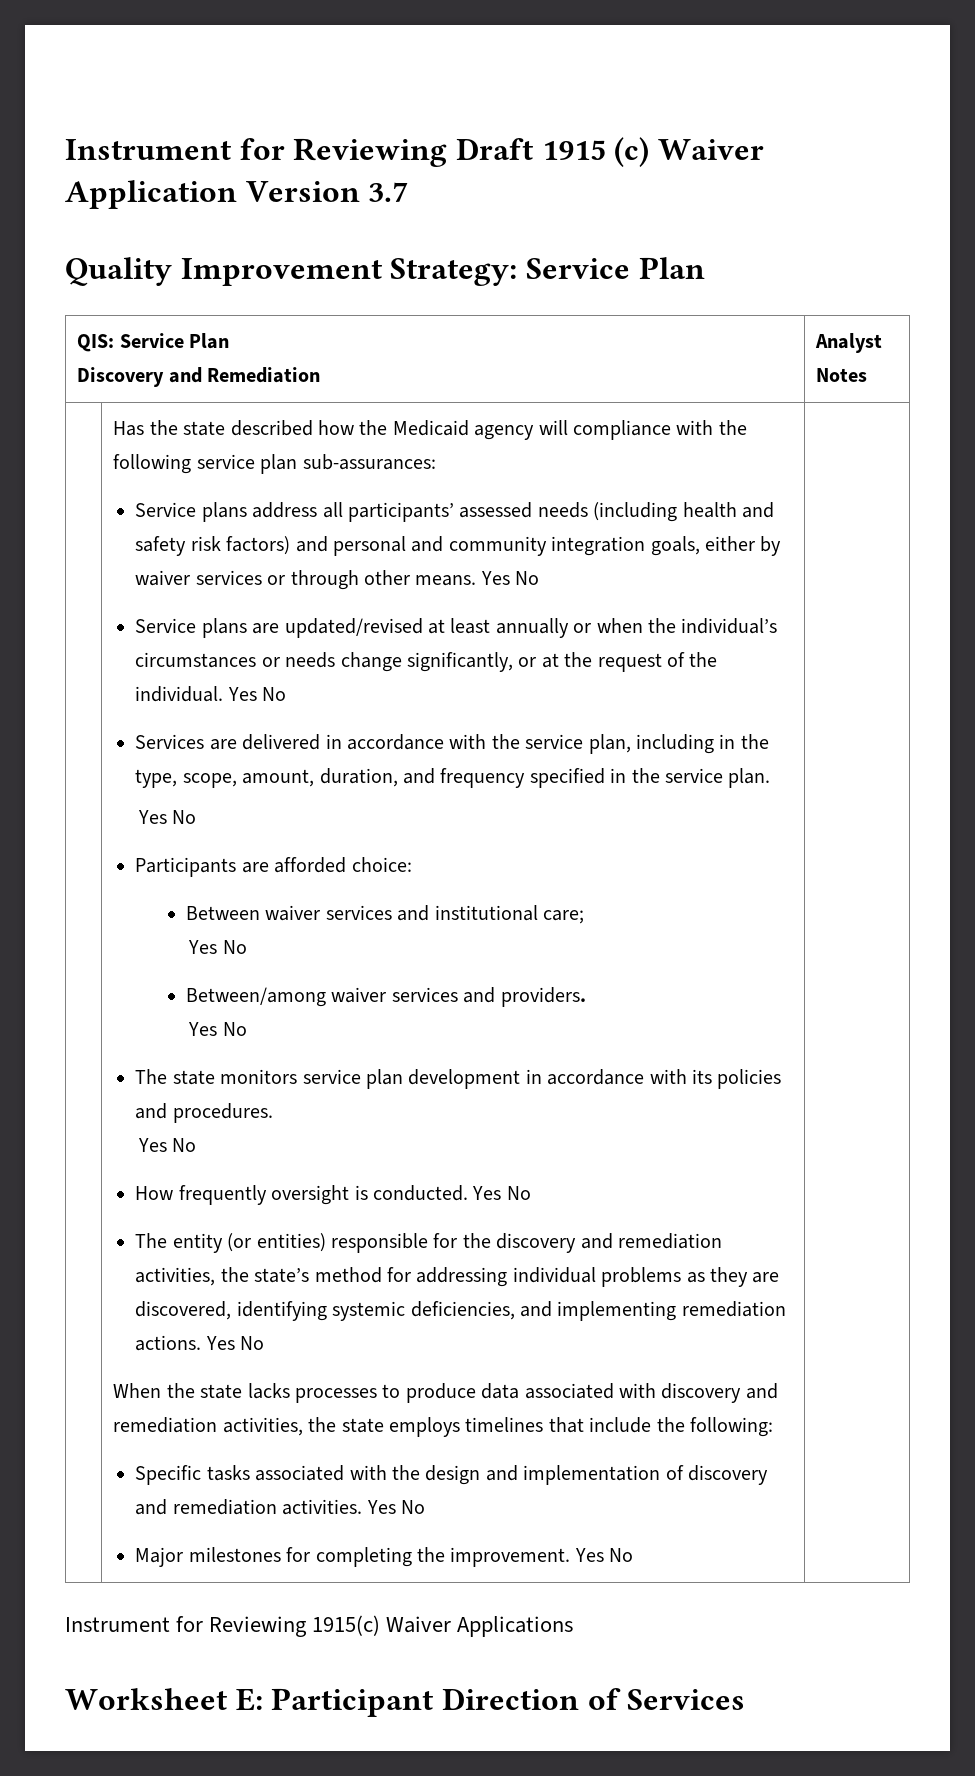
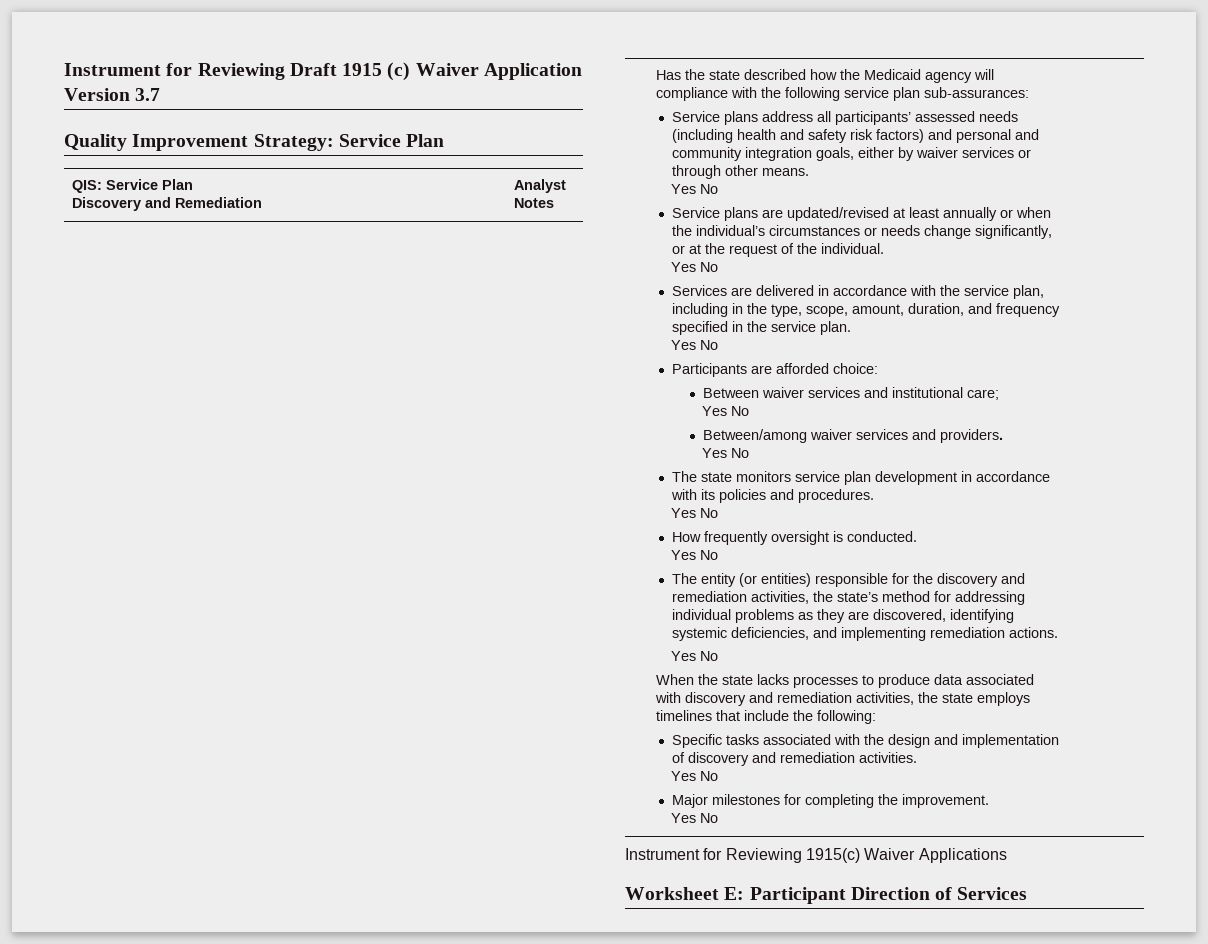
- Service plans address all participants’ assessed needs (including health and safety risk factors) and personal and community integration goals, either by waiver services or through other means. Yes No
+ Service plans address all participants’ assessed needs (including health and safety risk factors) and personal and community integration goals, either by waiver services or through other means.
+ Yes No
- Service plans are updated/revised at least annually or when the individual’s circumstances or needs change significantly, or at the request of the individual. Yes No
+ Service plans are updated/revised at least annually or when the individual’s circumstances or needs change significantly, or at the request of the individual.
+ Yes No
- How frequently oversight is conducted. Yes No
+ How frequently oversight is conducted.
+ Yes No
- The entity (or entities) responsible for the discovery and remediation activities, the state’s method for addressing individual problems as they are discovered, identifying systemic deficiencies, and implementing remediation actions. Yes No
+ The entity (or entities) responsible for the discovery and remediation activities, the state’s method for addressing individual problems as they are discovered, identifying systemic deficiencies, and implementing remediation actions.
+ Yes No
- Specific tasks associated with the design and implementation of discovery and remediation activities. Yes No
+ Specific tasks associated with the design and implementation of discovery and remediation activities.
+ Yes No
- Major milestones for completing the improvement. Yes No
+ Major milestones for completing the improvement.
+ Yes No

